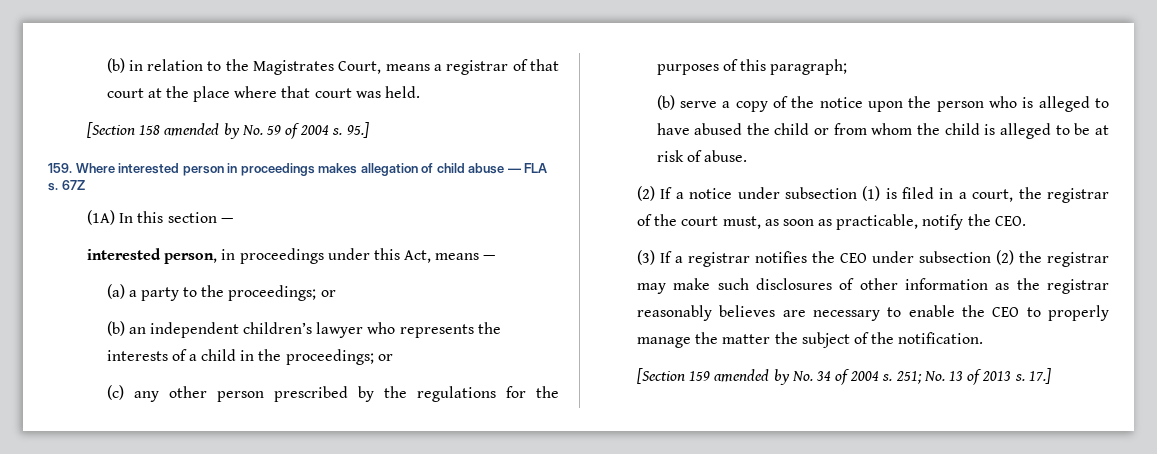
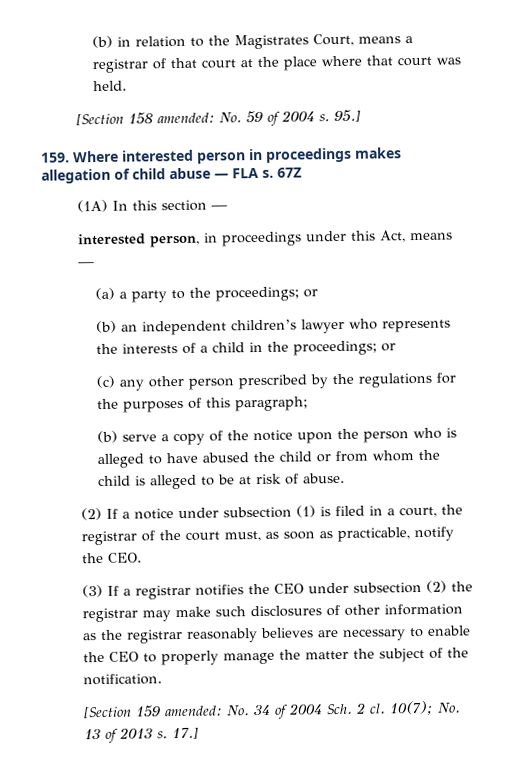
- [Section 158 amended by No. 59 of 2004 s.
+ [Section 158 amended: No. 59 of 2004 s.
- [Section 159 amended by No. 34 of 2004 s. 251; No. 13 of 2013 s.
+ [Section 159 amended: No. 34 of 2004 Sch. 2 cl. 10(7); No. 13 of 2013 s.

